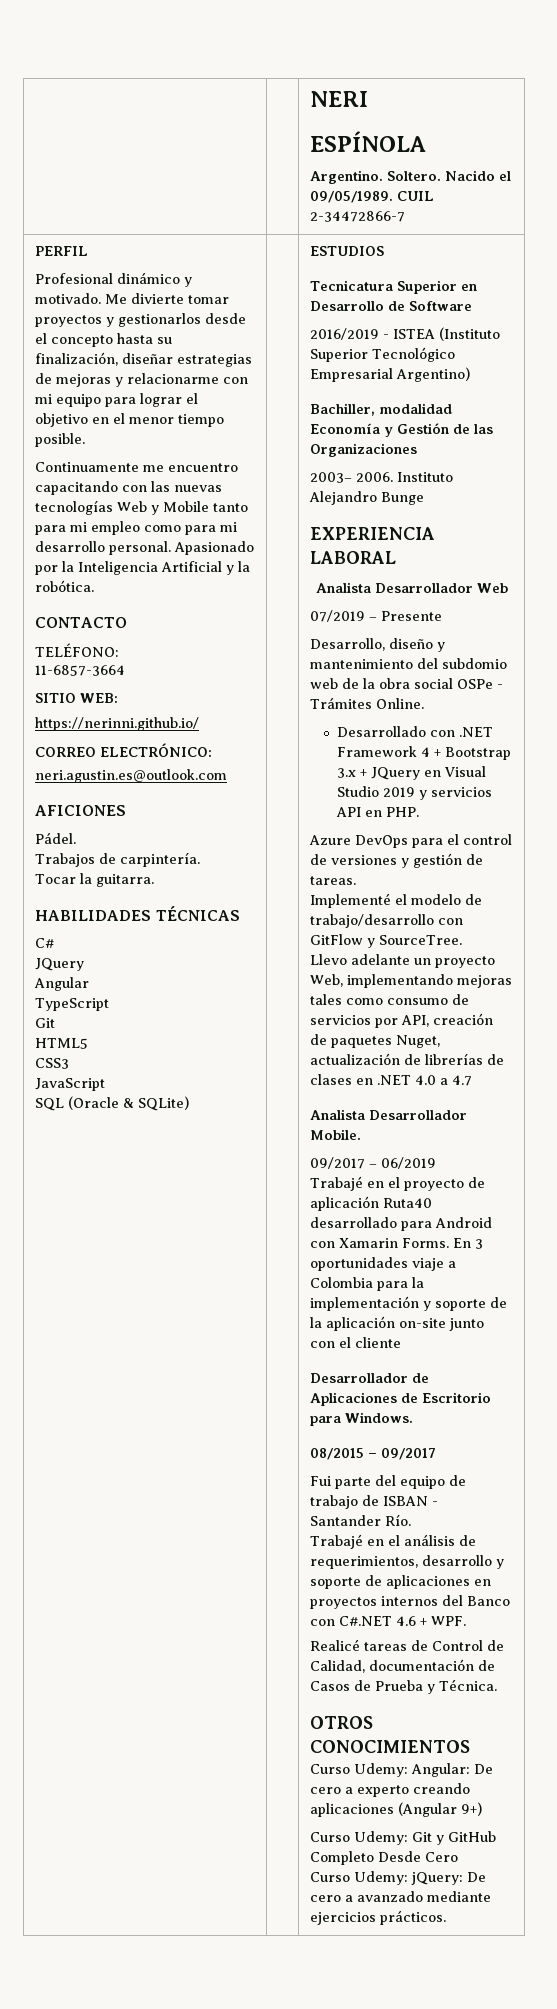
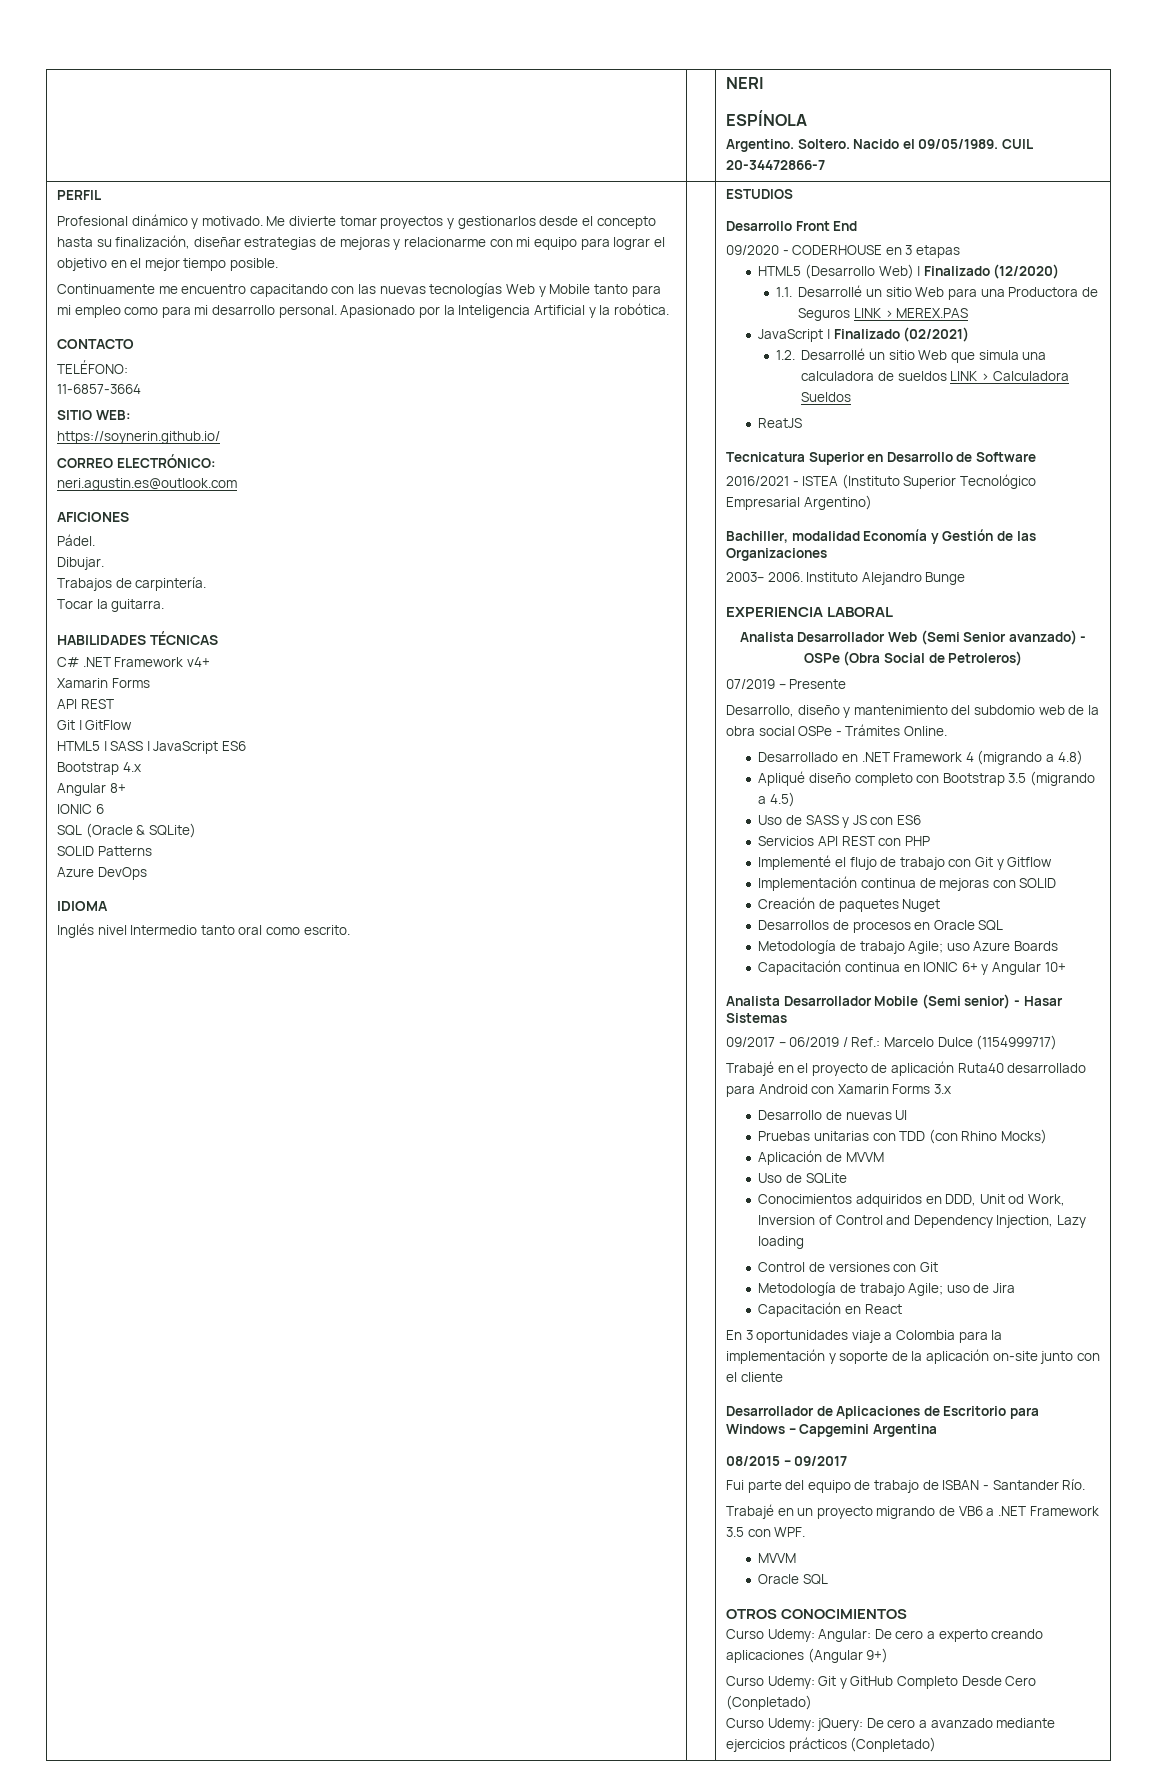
  | | NERI
  ESPÍNOLA
- Argentino. Soltero. Nacido el 09/05/1989. CUIL 2-34472866-7
+ Argentino. Soltero. Nacido el 09/05/1989. CUIL 20-34472866-7
- Me divierte tomar proyectos y gestionarlos desde el concepto hasta su finalización, diseñar estrategias de mejoras y relacionarme con mi equipo para lograr el objetivo en el menor tiempo posible.
+ Me divierte tomar proyectos y gestionarlos desde el concepto hasta su finalización, diseñar estrategias de mejoras y relacionarme con mi equipo para lograr el objetivo en el mejor tiempo posible.
- https://nerinni.github.io/
+ https://soynerin.github.io/
+ Dibujar.
- C#
- JQuery
- Angular
- TypeScript
- Git
- HTML5
- CSS3
- JavaScript
- SQL (Oracle & SQLite) | | ESTUDIOS
+ C# .NET Framework v4+
+ Xamarin Forms
+ API REST
+ Git | GitFlow
+ HTML5 | SASS | JavaScript ES6
+ Bootstrap 4.x
+ Angular 8+
+ IONIC 6
+ SQL (Oracle & SQLite)
+ SOLID Patterns
+ Azure DevOps
+ IDIOMA
+ Inglés nivel Intermedio tanto oral como escrito. | | ESTUDIOS
+ Desarrollo Front End
+ 09/2020 - CODERHOUSE en 3 etapas
+ HTML5 (Desarrollo Web) | Finalizado (12/2020)
+ 1.1. Desarrollé un sitio Web para una Productora de Seguros LINK > MEREX.PAS
+ JavaScript | Finalizado (02/2021)
+ 1.2. Desarrollé un sitio Web que simula una calculadora de sueldos LINK > Calculadora Sueldos
+ ReatJS
- 2016/2019 - ISTEA (Instituto Superior Tecnológico Empresarial Argentino)
+ 2016/2021 - ISTEA (Instituto Superior Tecnológico Empresarial Argentino)
- Analista Desarrollador Web
+ Analista Desarrollador Web (Semi Senior avanzado) - OSPe (Obra Social de Petroleros)
- Desarrollado con .NET Framework 4 + Bootstrap 3.x + JQuery en Visual Studio 2019 y servicios API en PHP.
- Azure DevOps para el control de versiones y gestión de tareas.
- Implementé el modelo de trabajo/desarrollo con GitFlow y SourceTree.
- Llevo adelante un proyecto Web, implementando mejoras tales como consumo de servicios por API, creación de paquetes Nuget, actualización de librerías de clases en .NET 4.0 a 4.7
- Analista Desarrollador Mobile.
- 09/2017 – 06/2019
+ Desarrollado en .NET Framework 4 (migrando a 4.8)
+ Apliqué diseño completo con Bootstrap 3.5 (migrando a 4.5)
+ Uso de SASS y JS con ES6
+ Servicios API REST con PHP
+ Implementé el flujo de trabajo con Git y Gitflow
+ Implementación continua de mejoras con SOLID
+ Creación de paquetes Nuget
+ Desarrollos de procesos en Oracle SQL
+ Metodología de trabajo Agile; uso Azure Boards
+ Capacitación continua en IONIC 6+ y Angular 10+
+ Analista Desarrollador Mobile (Semi senior) - Hasar Sistemas
+ 09/2017 – 06/2019 / Ref.: Marcelo Dulce (1154999717)
- Trabajé en el proyecto de aplicación Ruta40 desarrollado para Android con Xamarin Forms. En 3 oportunidades viaje a Colombia para la implementación y soporte de la aplicación on-site junto con el cliente
+ Trabajé en el proyecto de aplicación Ruta40 desarrollado para Android con Xamarin Forms 3.x
+ Desarrollo de nuevas UI
+ Pruebas unitarias con TDD (con Rhino Mocks)
+ Aplicación de MVVM
+ Uso de SQLite
+ Conocimientos adquiridos en DDD, Unit od Work, Inversion of Control and Dependency Injection, Lazy loading
+ Control de versiones con Git
+ Metodología de trabajo Agile; uso de Jira
+ Capacitación en React
+ En 3 oportunidades viaje a Colombia para la implementación y soporte de la aplicación on-site junto con el cliente
- Desarrollador de Aplicaciones de Escritorio para Windows.
+ Desarrollador de Aplicaciones de Escritorio para Windows – Capgemini Argentina
- Trabajé en el análisis de requerimientos, desarrollo y soporte de aplicaciones en proyectos internos del Banco con C#.NET 4.6 + WPF.
- Realicé tareas de Control de Calidad, documentación de Casos de Prueba y Técnica.
+ Trabajé en un proyecto migrando de VB6 a .NET Framework 3.5 con WPF.
+ MVVM
+ Oracle SQL
- Curso Udemy: Git y GitHub Completo Desde Cero
+ Curso Udemy: Git y GitHub Completo Desde Cero (Conpletado)
- Curso Udemy: jQuery: De cero a avanzado mediante ejercicios prácticos.
+ Curso Udemy: jQuery: De cero a avanzado mediante ejercicios prácticos (Conpletado)

